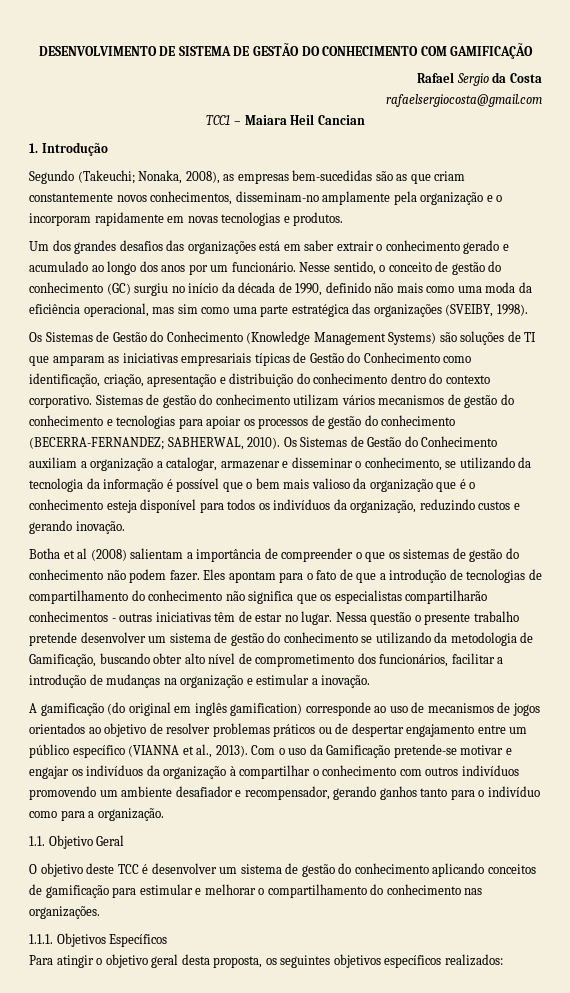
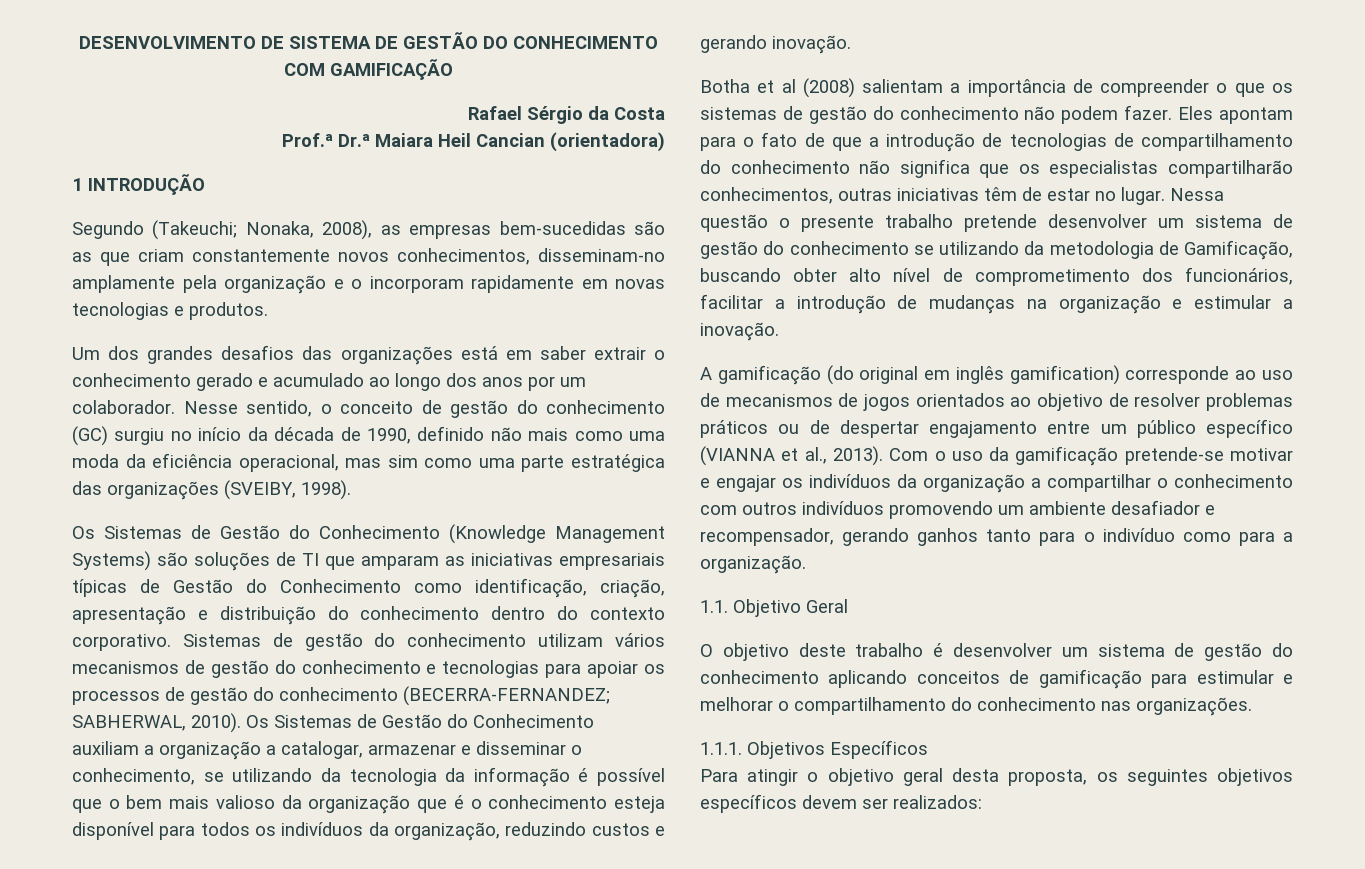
- Rafael Sergio da Costa
+ Rafael Sérgio da Costa
- rafaelsergiocosta@gmail.com
- TCC1 – Maiara Heil Cancian
- 1. Introdução
+ Prof.ª Dr.ª Maiara Heil Cancian (orientadora)
+ 1 INTRODUÇÃO
- Um dos grandes desafios das organizações está em saber extrair o conhecimento gerado e acumulado ao longo dos anos por um funcionário.
+ Um dos grandes desafios das organizações está em saber extrair o conhecimento gerado e acumulado ao longo dos anos por um colaborador.
- Eles apontam para o fato de que a introdução de tecnologias de compartilhamento do conhecimento não significa que os especialistas compartilharão conhecimentos - outras iniciativas têm de estar no lugar.
+ Eles apontam para o fato de que a introdução de tecnologias de compartilhamento do conhecimento não significa que os especialistas compartilharão conhecimentos, outras iniciativas têm de estar no lugar.
- Com o uso da Gamificação pretende-se motivar e engajar os indivíduos da organização à compartilhar o conhecimento com outros indivíduos promovendo um ambiente desafiador e recompensador, gerando ganhos tanto para o indivíduo como para a organização.
+ Com o uso da gamificação pretende-se motivar e engajar os indivíduos da organização a compartilhar o conhecimento com outros indivíduos promovendo um ambiente desafiador e recompensador, gerando ganhos tanto para o indivíduo como para a organização.
- O objetivo deste TCC é desenvolver um sistema de gestão do conhecimento aplicando conceitos de gamificação para estimular e melhorar o compartilhamento do conhecimento nas organizações.
+ O objetivo deste trabalho é desenvolver um sistema de gestão do conhecimento aplicando conceitos de gamificação para estimular e melhorar o compartilhamento do conhecimento nas organizações.
- Para atingir o objetivo geral desta proposta, os seguintes objetivos específicos realizados:
+ Para atingir o objetivo geral desta proposta, os seguintes objetivos específicos devem ser realizados:

